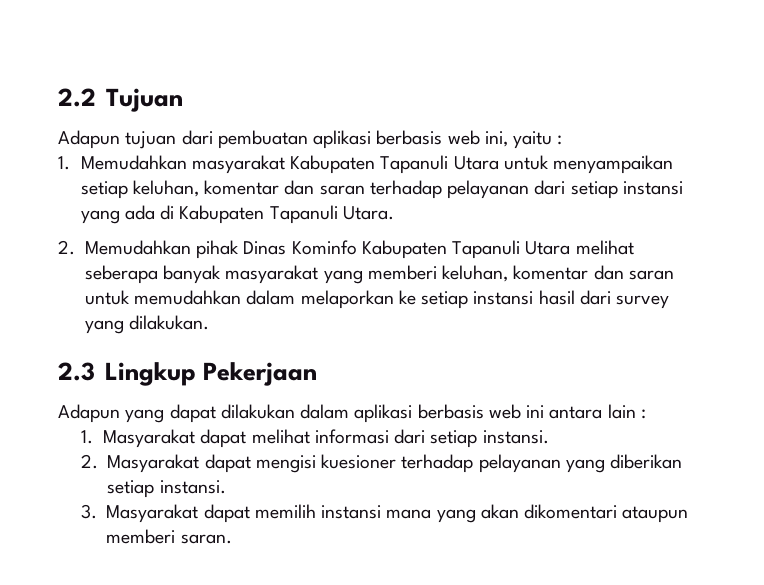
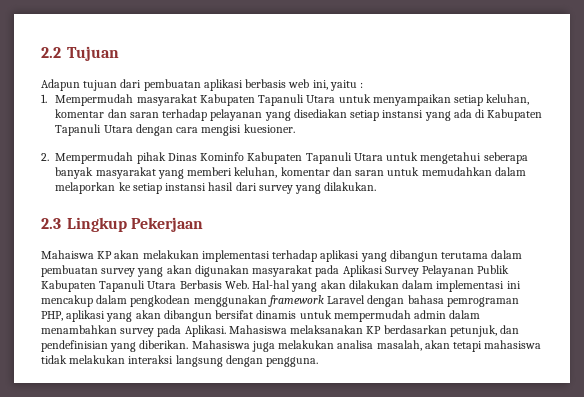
- 1. Memudahkan masyarakat Kabupaten Tapanuli Utara untuk menyampaikan setiap keluhan, komentar dan saran terhadap pelayanan dari setiap instansi yang ada di Kabupaten Tapanuli Utara.
- 2. Memudahkan pihak Dinas Kominfo Kabupaten Tapanuli Utara melihat seberapa banyak masyarakat yang memberi keluhan, komentar dan saran untuk memudahkan dalam melaporkan ke setiap instansi hasil dari survey yang dilakukan.
+ 1. Mempermudah masyarakat Kabupaten Tapanuli Utara untuk menyampaikan setiap keluhan, komentar dan saran terhadap pelayanan yang disediakan setiap instansi yang ada di Kabupaten Tapanuli Utara dengan cara mengisi kuesioner.
+ 2. Mempermudah pihak Dinas Kominfo Kabupaten Tapanuli Utara untuk mengetahui seberapa banyak masyarakat yang memberi keluhan, komentar dan saran untuk memudahkan dalam melaporkan ke setiap instansi hasil dari survey yang dilakukan.
- Adapun yang dapat dilakukan dalam aplikasi berbasis web ini antara lain :
- 1. Masyarakat dapat melihat informasi dari setiap instansi.
- 2. Masyarakat dapat mengisi kuesioner terhadap pelayanan yang diberikan setiap instansi.
- 3. Masyarakat dapat memilih instansi mana yang akan dikomentari ataupun memberi saran.
+ Mahaiswa KP akan melakukan implementasi terhadap aplikasi yang dibangun terutama dalam pembuatan survey yang akan digunakan masyarakat pada Aplikasi Survey Pelayanan Publik Kabupaten Tapanuli Utara Berbasis Web. Hal-hal yang akan dilakukan dalam implementasi ini mencakup dalam pengkodean menggunakan framework Laravel dengan bahasa pemrograman PHP, aplikasi yang akan dibangun bersifat dinamis untuk mempermudah admin dalam menambahkan survey pada Aplikasi. Mahasiswa melaksanakan KP berdasarkan petunjuk, dan pendefinisian yang diberikan. Mahasiswa juga melakukan analisa masalah, akan tetapi mahasiswa tidak melakukan interaksi langsung dengan pengguna.

